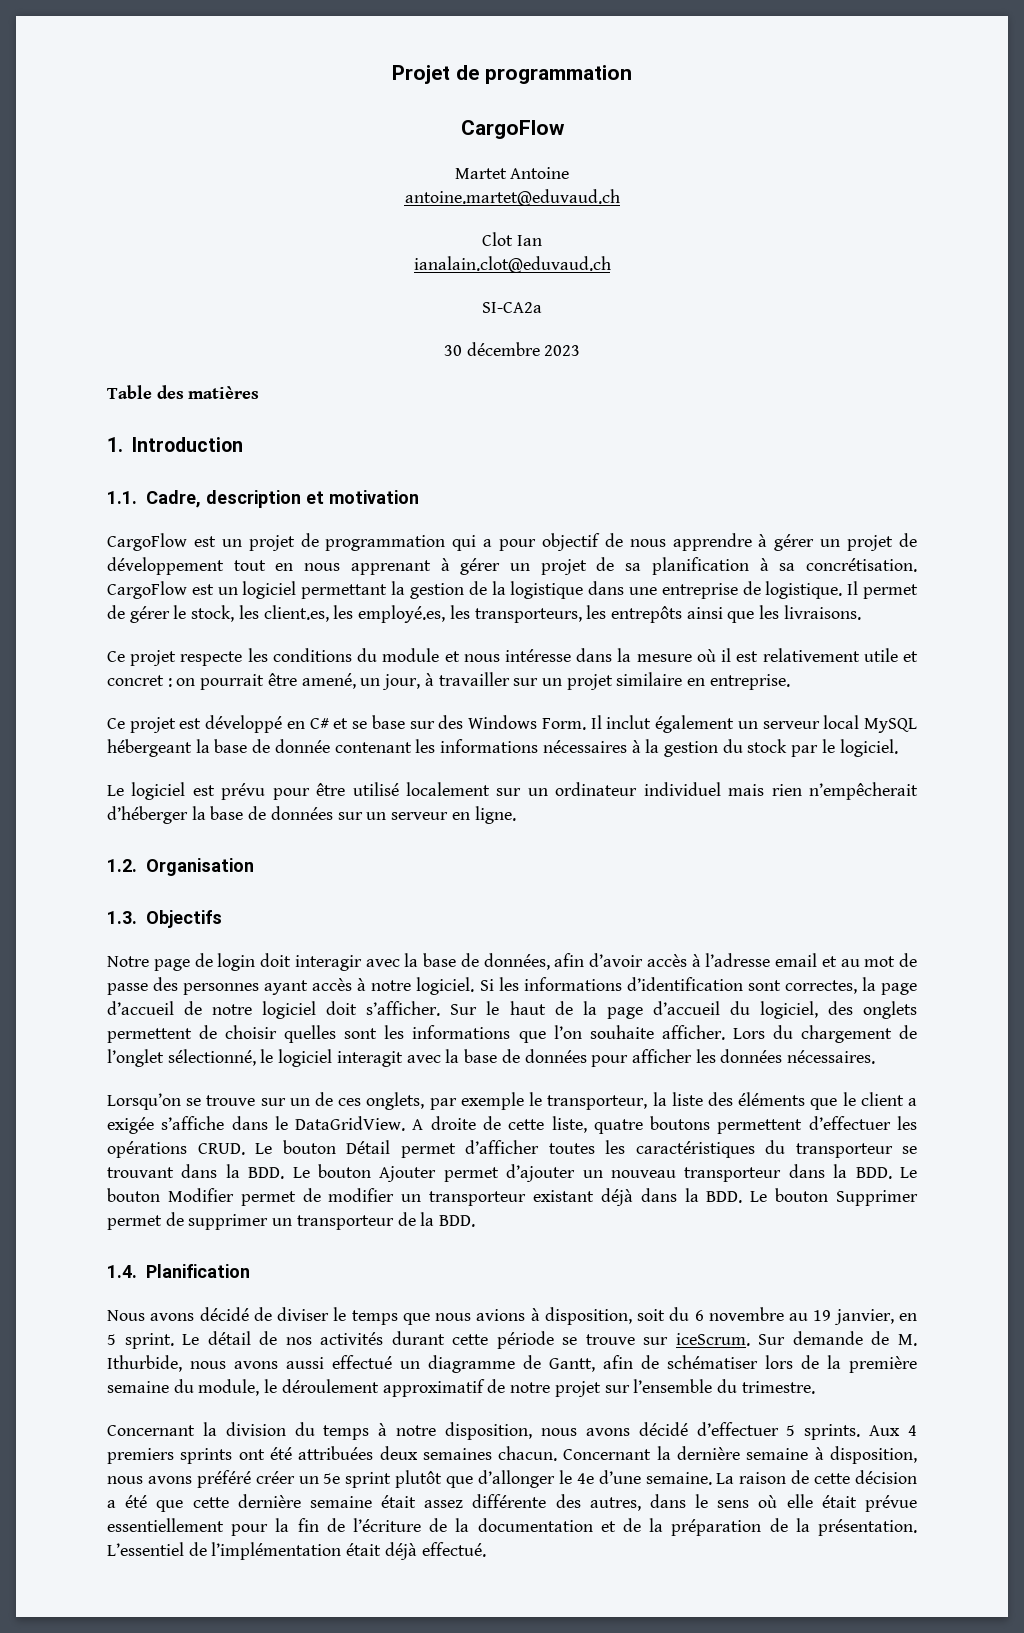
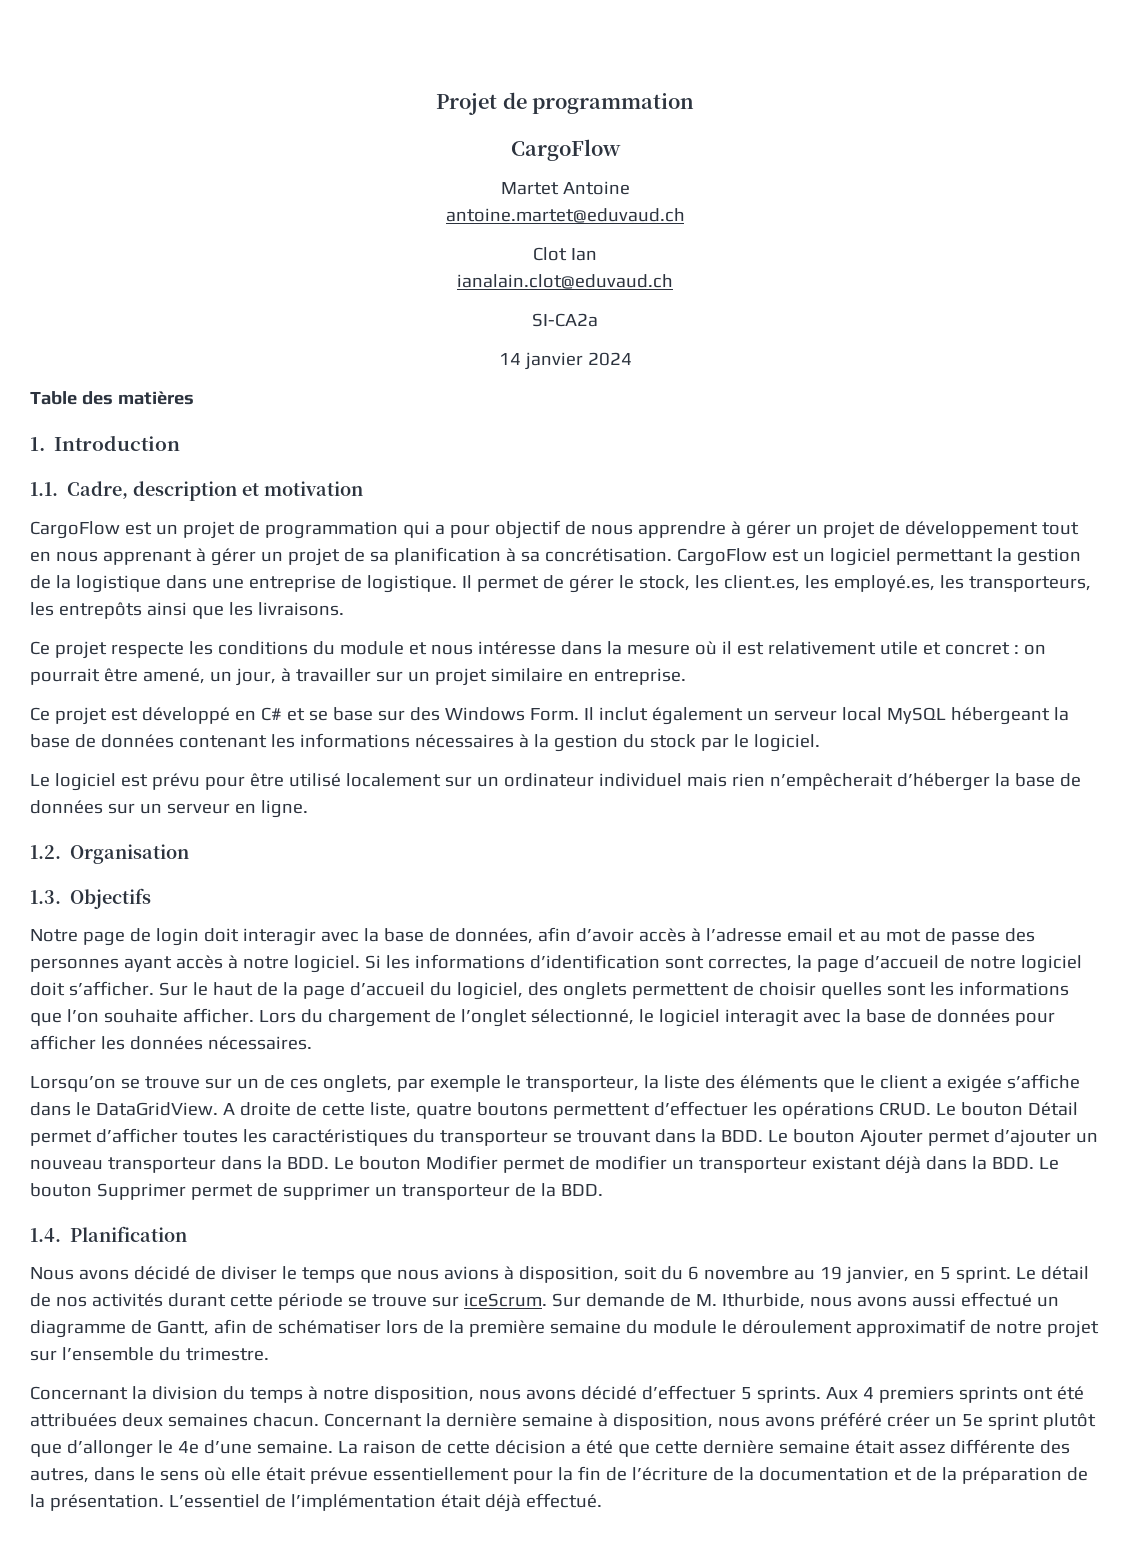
- 30 décembre 2023
+ 14 janvier 2024
- Il inclut également un serveur local MySQL hébergeant la base de donnée contenant les informations nécessaires à la gestion du stock par le logiciel.
+ Il inclut également un serveur local MySQL hébergeant la base de données contenant les informations nécessaires à la gestion du stock par le logiciel.
- Sur demande de M. Ithurbide, nous avons aussi effectué un diagramme de Gantt, afin de schématiser lors de la première semaine du module, le déroulement approximatif de notre projet sur l’ensemble du trimestre.
+ Sur demande de M. Ithurbide, nous avons aussi effectué un diagramme de Gantt, afin de schématiser lors de la première semaine du module le déroulement approximatif de notre projet sur l’ensemble du trimestre.

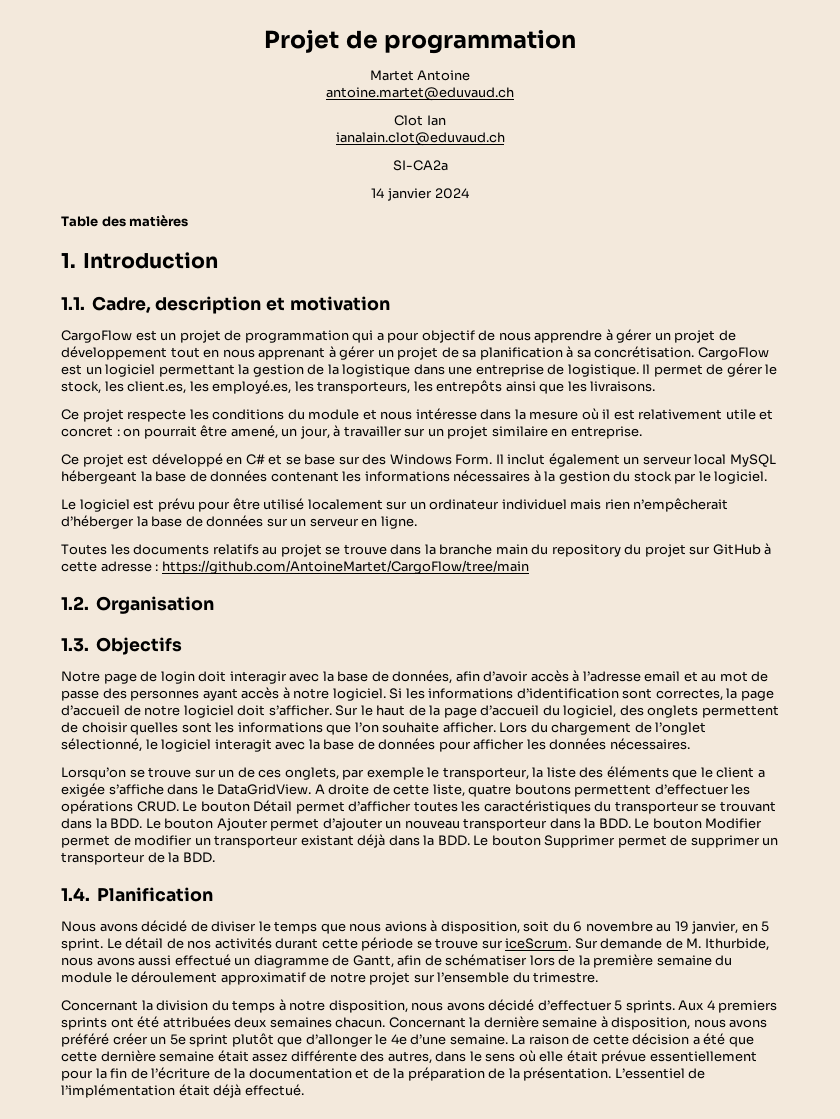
  Projet de programmation
- CargoFlow
+ Toutes les documents relatifs au projet se trouve dans la branche main du repository du projet sur GitHub à cette adresse : https://github.com/AntoineMartet/CargoFlow/tree/main

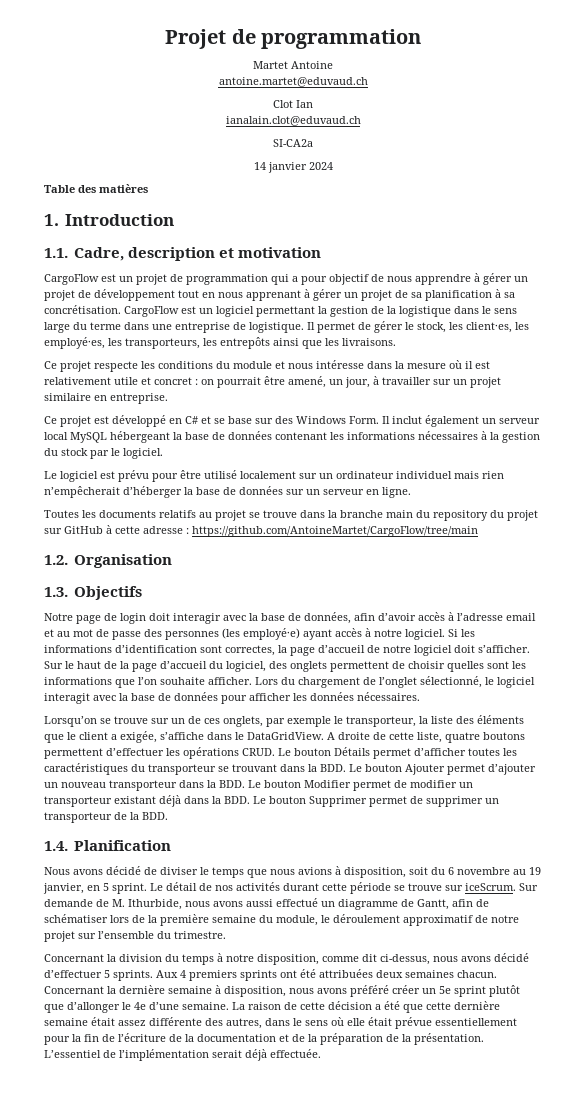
- CargoFlow est un logiciel permettant la gestion de la logistique dans une entreprise de logistique.
+ CargoFlow est un logiciel permettant la gestion de la logistique dans le sens large du terme dans une entreprise de logistique.
- Il permet de gérer le stock, les client.es, les employé.es, les transporteurs, les entrepôts ainsi que les livraisons.
+ Il permet de gérer le stock, les client·es, les employé·es, les transporteurs, les entrepôts ainsi que les livraisons.
- Notre page de login doit interagir avec la base de données, afin d’avoir accès à l’adresse email et au mot de passe des personnes ayant accès à notre logiciel.
+ Notre page de login doit interagir avec la base de données, afin d’avoir accès à l’adresse email et au mot de passe des personnes (les employé·e) ayant accès à notre logiciel.
- Lorsqu’on se trouve sur un de ces onglets, par exemple le transporteur, la liste des éléments que le client a exigée s’affiche dans le DataGridView.
+ Lorsqu’on se trouve sur un de ces onglets, par exemple le transporteur, la liste des éléments que le client a exigée, s’affiche dans le DataGridView.
- Le bouton Détail permet d’afficher toutes les caractéristiques du transporteur se trouvant dans la BDD. Le bouton Ajouter permet d’ajouter un nouveau transporteur dans la BDD. Le bouton Modifier permet de modifier un transporteur existant déjà dans la BDD. Le bouton Supprimer permet de supprimer un transporteur de la BDD.
+ Le bouton Détails permet d’afficher toutes les caractéristiques du transporteur se trouvant dans la BDD. Le bouton Ajouter permet d’ajouter un nouveau transporteur dans la BDD. Le bouton Modifier permet de modifier un transporteur existant déjà dans la BDD. Le bouton Supprimer permet de supprimer un transporteur de la BDD.
- Sur demande de M. Ithurbide, nous avons aussi effectué un diagramme de Gantt, afin de schématiser lors de la première semaine du module le déroulement approximatif de notre projet sur l’ensemble du trimestre.
+ Sur demande de M. Ithurbide, nous avons aussi effectué un diagramme de Gantt, afin de schématiser lors de la première semaine du module, le déroulement approximatif de notre projet sur l’ensemble du trimestre.
- Concernant la division du temps à notre disposition, nous avons décidé d’effectuer 5 sprints.
+ Concernant la division du temps à notre disposition, comme dit ci-dessus, nous avons décidé d’effectuer 5 sprints.
- L’essentiel de l’implémentation était déjà effectué.
+ L’essentiel de l’implémentation serait déjà effectuée.

